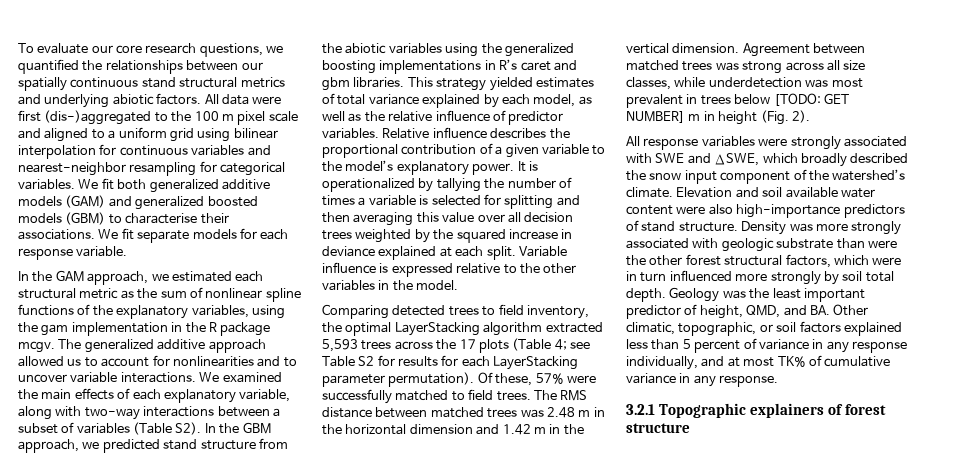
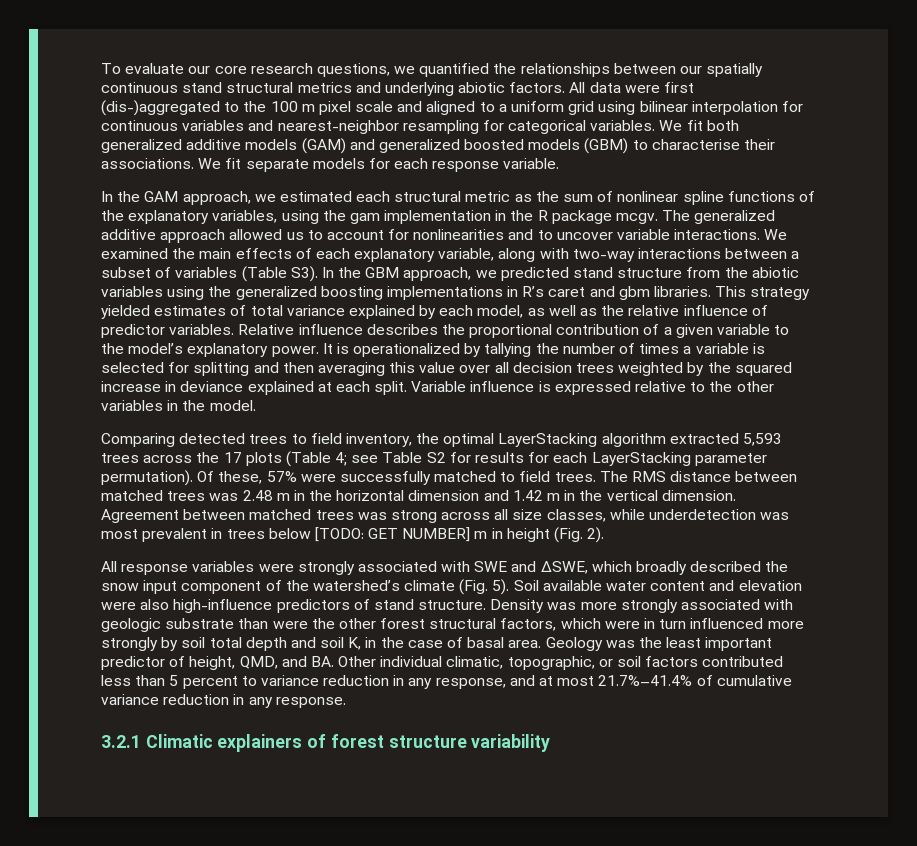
- We examined the main effects of each explanatory variable, along with two-way interactions between a subset of variables (Table S2). In the GBM approach, we predicted stand structure from the abiotic variables using the generalized boosting implementations in R’s caret and gbm libraries.
+ We examined the main effects of each explanatory variable, along with two-way interactions between a subset of variables (Table S3). In the GBM approach, we predicted stand structure from the abiotic variables using the generalized boosting implementations in R’s caret and gbm libraries.
- All response variables were strongly associated with SWE and ∆SWE, which broadly described the snow input component of the watershed’s climate. Elevation and soil available water content were also high-importance predictors of stand structure.
+ All response variables were strongly associated with SWE and ∆SWE, which broadly described the snow input component of the watershed’s climate (Fig. 5). Soil available water content and elevation were also high-influence predictors of stand structure.
- Density was more strongly associated with geologic substrate than were the other forest structural factors, which were in turn influenced more strongly by soil total depth.
+ Density was more strongly associated with geologic substrate than were the other forest structural factors, which were in turn influenced more strongly by soil total depth and soil K, in the case of basal area.
- Geology was the least important predictor of height, QMD, and BA. Other climatic, topographic, or soil factors explained less than 5 percent of variance in any response individually, and at most TK% of cumulative variance in any response.
+ Geology was the least important predictor of height, QMD, and BA. Other individual climatic, topographic, or soil factors contributed less than 5 percent to variance reduction in any response, and at most 21.7%–41.4% of cumulative variance reduction in any response.
- 3.2.1 Topographic explainers of forest structure
+ 3.2.1 Climatic explainers of forest structure variability

